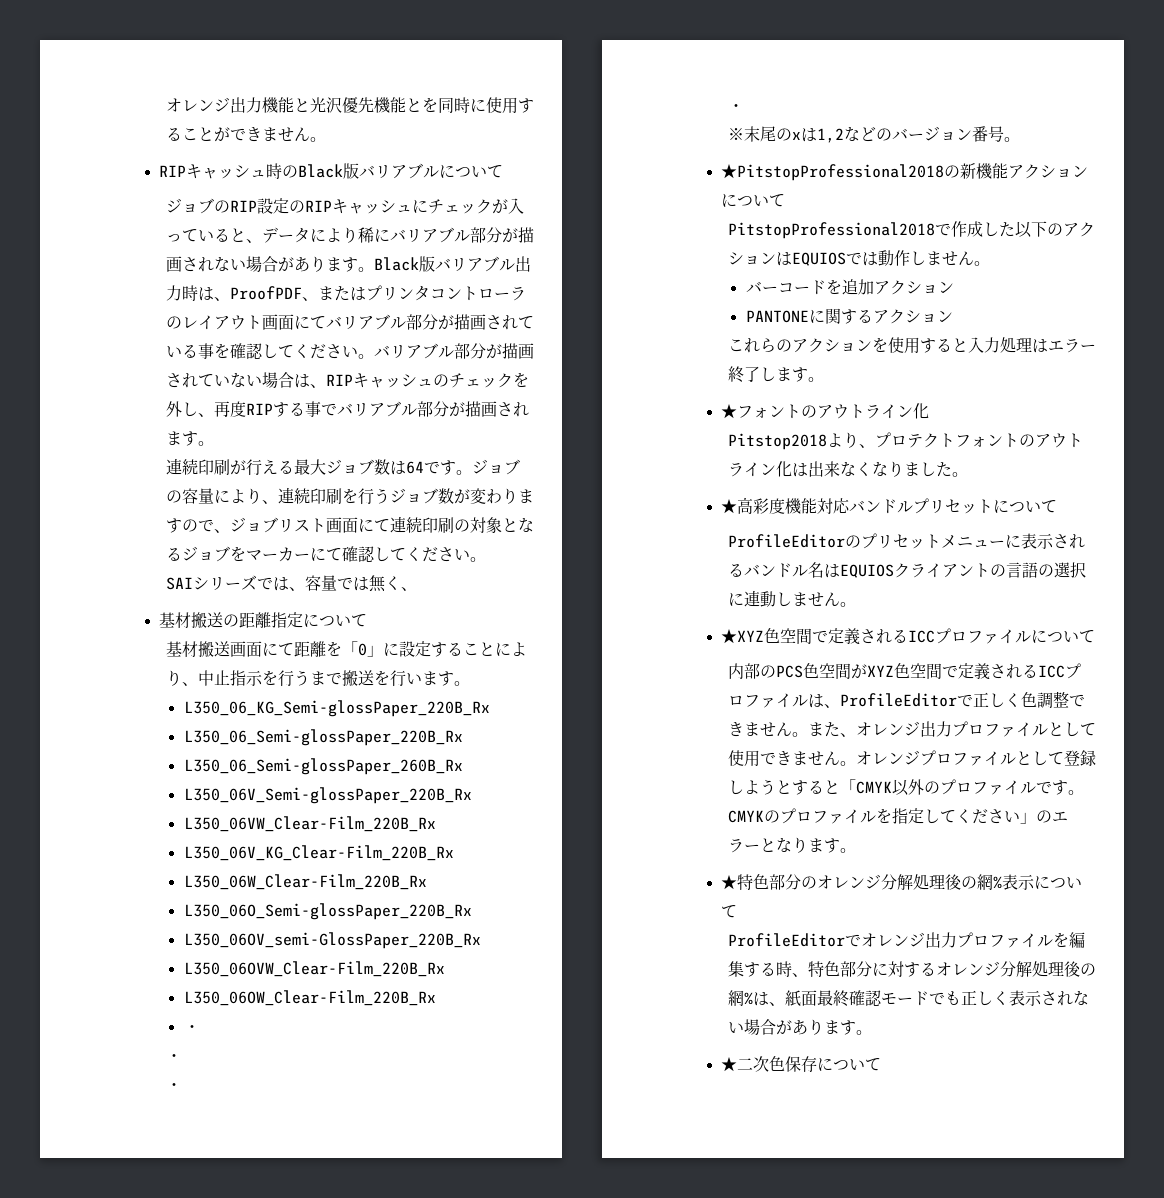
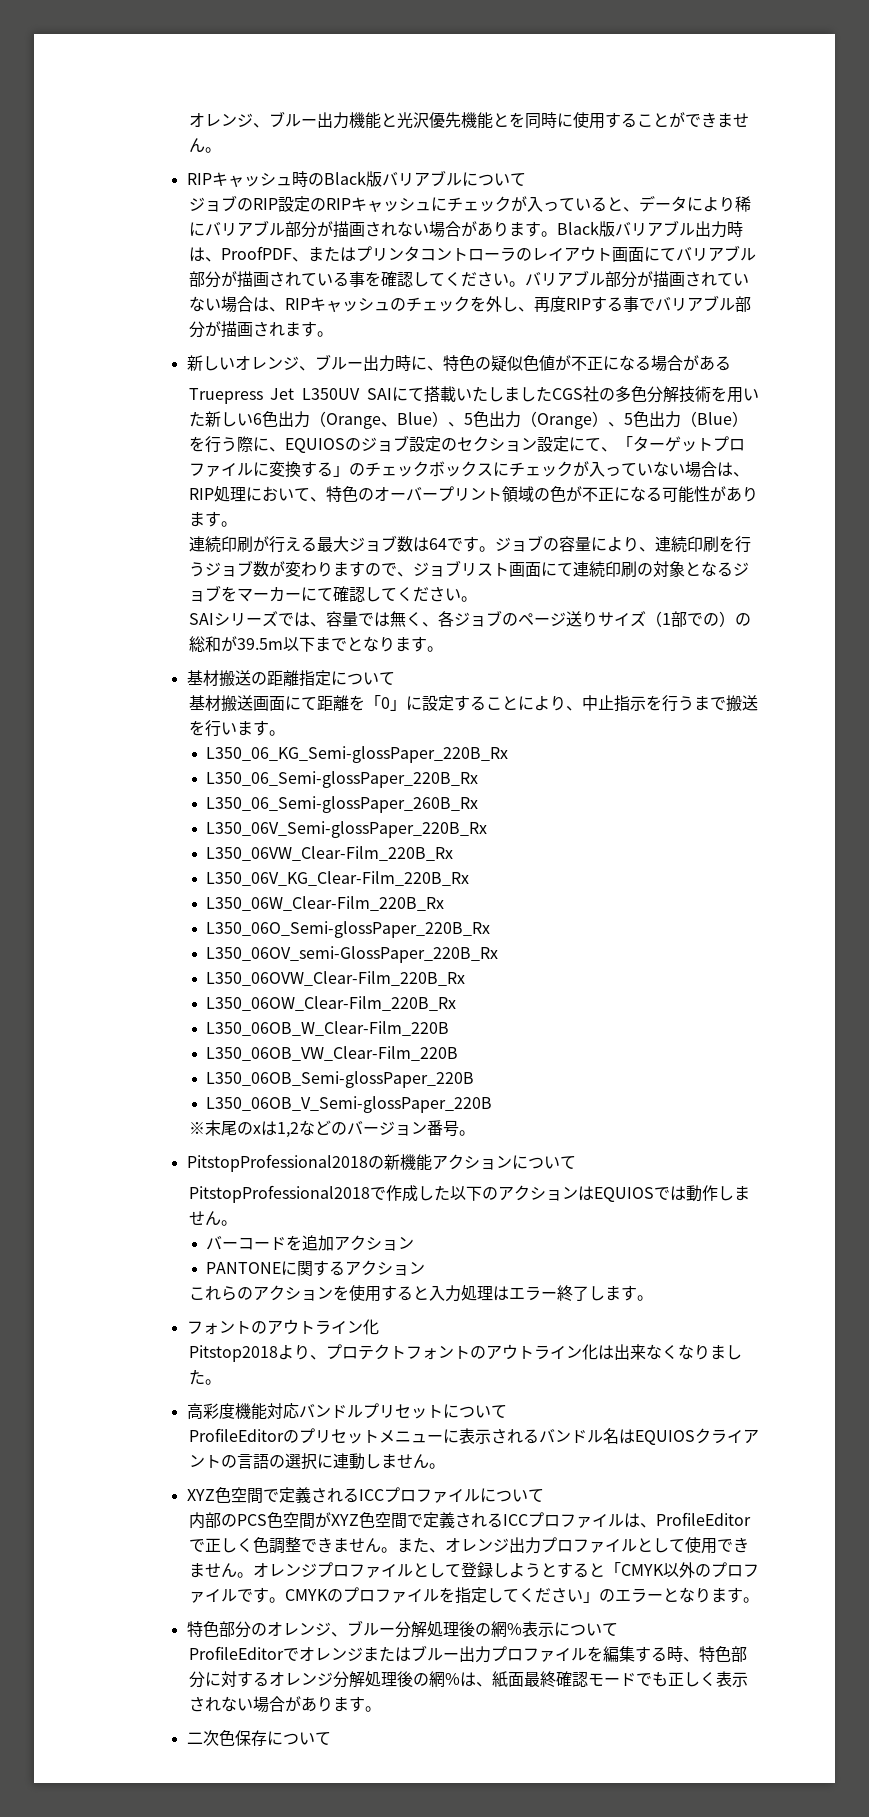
- オレンジ出力機能と光沢優先機能とを同時に使用することができません。
+ オレンジ、ブルー出力機能と光沢優先機能とを同時に使用することができません。
+ 新しいオレンジ、ブルー出力時に、特色の疑似色値が不正になる場合がある
+ Truepress Jet L350UV SAIにて搭載いたしましたCGS社の多色分解技術を用いた新しい6色出力（Orange、Blue）、5色出力（Orange）、5色出力（Blue）を行う際に、EQUIOSのジョブ設定のセクション設定にて、「ターゲットプロファイルに変換する」のチェックボックスにチェックが入っていない場合は、RIP処理において、特色のオーバープリント領域の色が不正になる可能性があります。
- SAIシリーズでは、容量では無く、
+ SAIシリーズでは、容量では無く、各ジョブのページ送りサイズ（1部での）の総和が39.5m以下までとなります。
  L350_06OW_Clear-Film_220B_Rx
- ・
- ・
- ・
- ・
+ L350_06OB_W_Clear-Film_220B
+ L350_06OB_VW_Clear-Film_220B
+ L350_06OB_Semi-glossPaper_220B
+ L350_06OB_V_Semi-glossPaper_220B
- ★PitstopProfessional2018の新機能アクションについて
+ PitstopProfessional2018の新機能アクションについて
  これらのアクションを使用すると入力処理はエラー終了します。
- ★フォントのアウトライン化
+ フォントのアウトライン化
- ★高彩度機能対応バンドルプリセットについて
+ 高彩度機能対応バンドルプリセットについて
- ★XYZ色空間で定義されるICCプロファイルについて
+ XYZ色空間で定義されるICCプロファイルについて
- ★特色部分のオレンジ分解処理後の網%表示について
+ 特色部分のオレンジ、ブルー分解処理後の網%表示について
- ProfileEditorでオレンジ出力プロファイルを編集する時、特色部分に対するオレンジ分解処理後の網%は、紙面最終確認モードでも正しく表示されない場合があります。
+ ProfileEditorでオレンジまたはブルー出力プロファイルを編集する時、特色部分に対するオレンジ分解処理後の網%は、紙面最終確認モードでも正しく表示されない場合があります。
- ★二次色保存について
+ 二次色保存について

